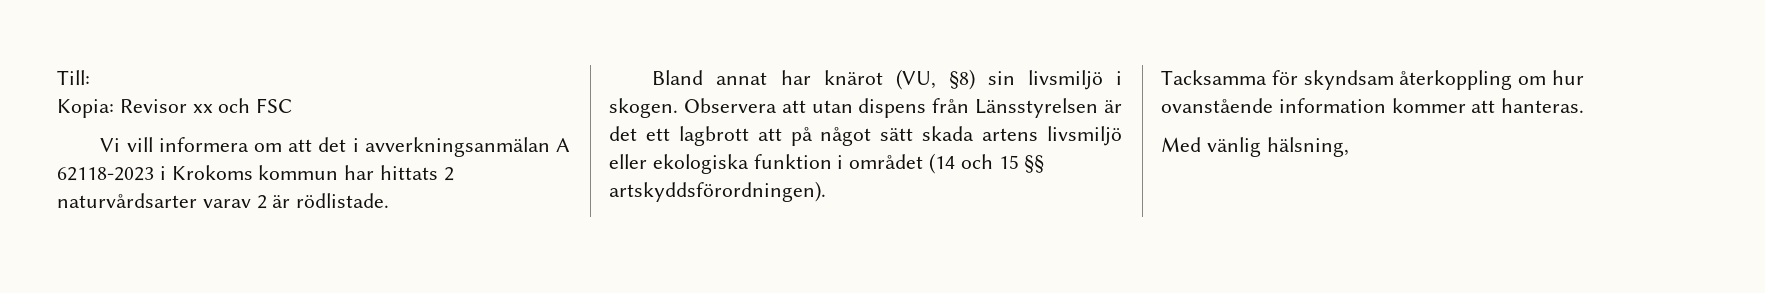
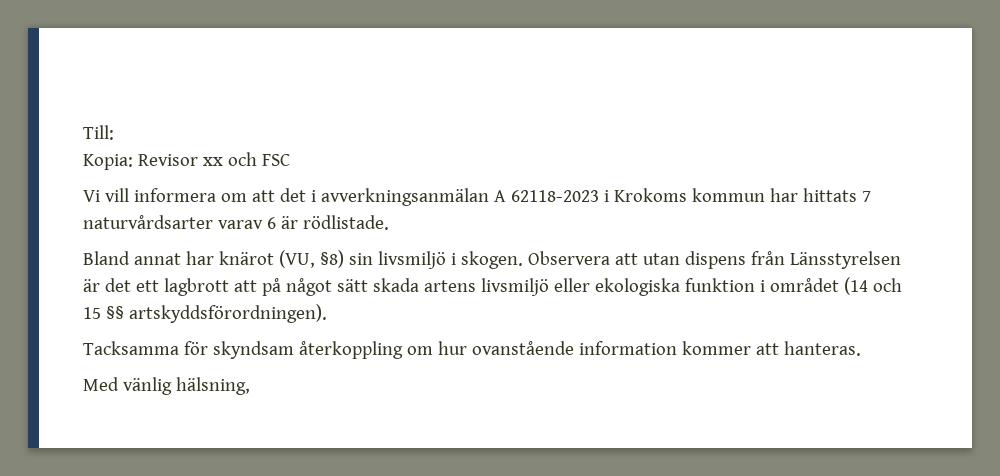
- Vi vill informera om att det i avverkningsanmälan A 62118-2023 i Krokoms kommun har hittats 2 naturvårdsarter varav 2 är rödlistade.
+ Vi vill informera om att det i avverkningsanmälan A 62118-2023 i Krokoms kommun har hittats 7 naturvårdsarter varav 6 är rödlistade.

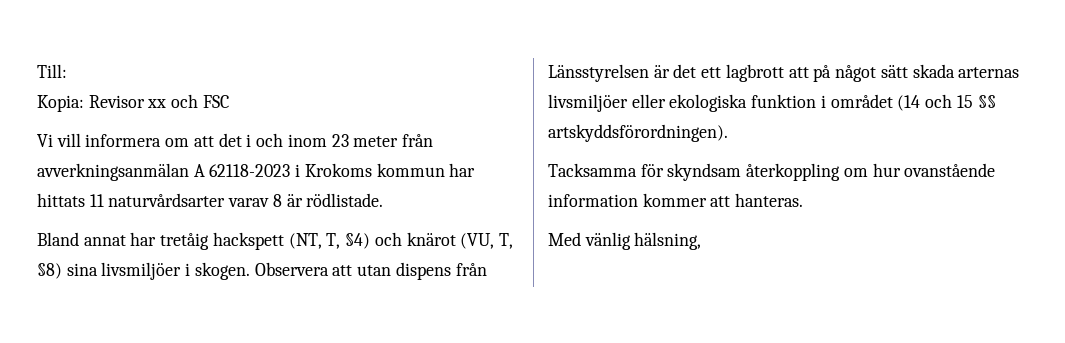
- Vi vill informera om att det i avverkningsanmälan A 62118-2023 i Krokoms kommun har hittats 7 naturvårdsarter varav 6 är rödlistade.
+ Vi vill informera om att det i och inom 23 meter från avverkningsanmälan A 62118-2023 i Krokoms kommun har hittats 11 naturvårdsarter varav 8 är rödlistade.
- Bland annat har knärot (VU, §8) sin livsmiljö i skogen.
+ Bland annat har tretåig hackspett (NT, T, §4) och knärot (VU, T, §8) sina livsmiljöer i skogen.
- Observera att utan dispens från Länsstyrelsen är det ett lagbrott att på något sätt skada artens livsmiljö eller ekologiska funktion i området (14 och 15 §§ artskyddsförordningen).
+ Observera att utan dispens från Länsstyrelsen är det ett lagbrott att på något sätt skada arternas livsmiljöer eller ekologiska funktion i området (14 och 15 §§ artskyddsförordningen).

